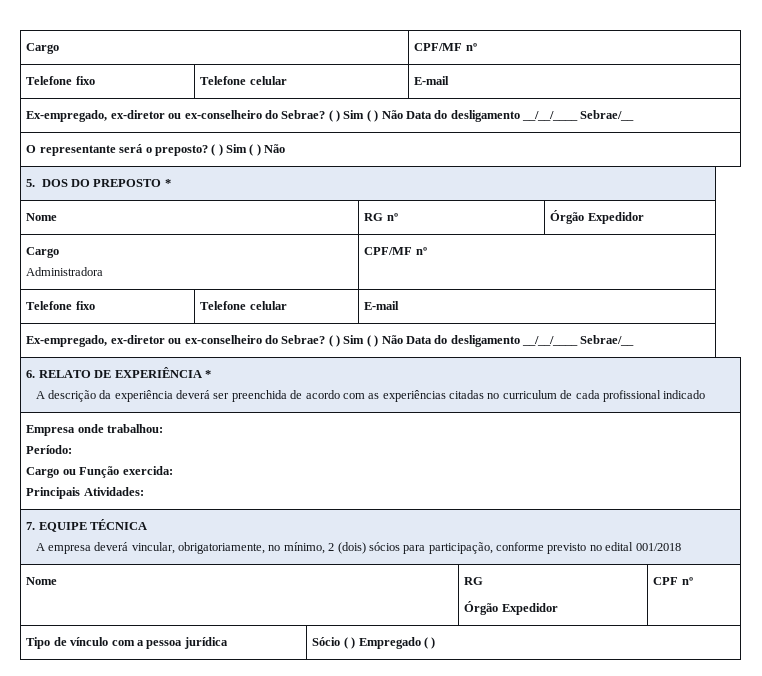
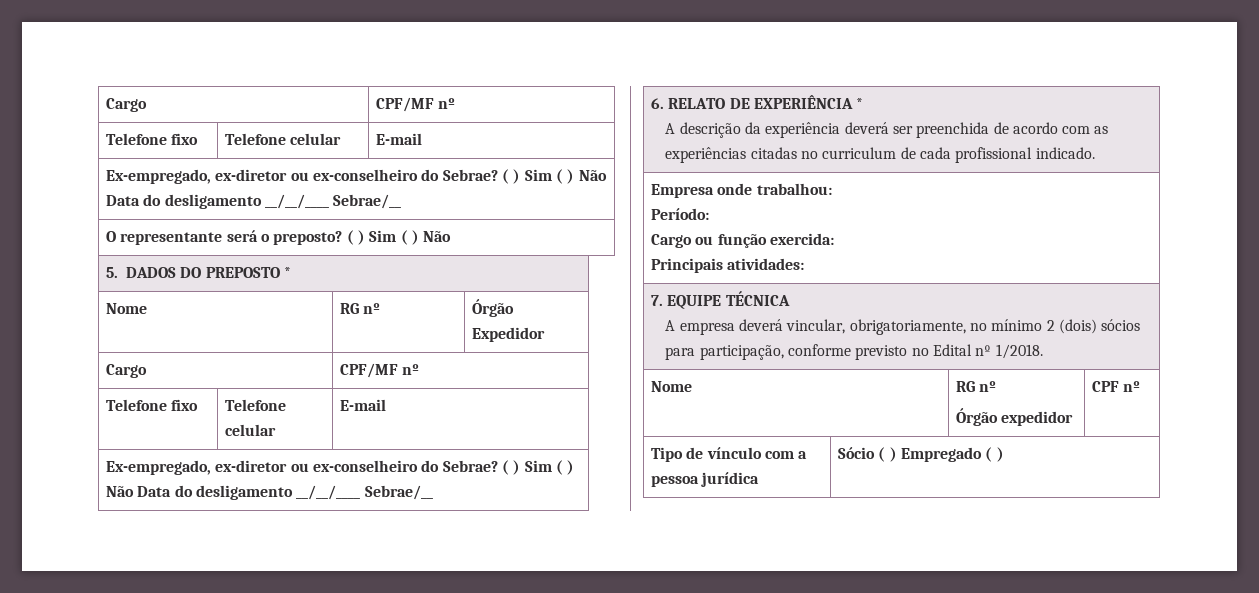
- 5. DOS DO PREPOSTO *
+ 5. DADOS DO PREPOSTO *
  Nome | RG nº | Órgão Expedidor
- Cargo
- Administradora | CPF/MF nº
+ Cargo | CPF/MF nº
  6. RELATO DE EXPERIÊNCIA *
- A descrição da experiência deverá ser preenchida de acordo com as experiências citadas no curriculum de cada profissional indicado
+ A descrição da experiência deverá ser preenchida de acordo com as experiências citadas no curriculum de cada profissional indicado.
  Empresa onde trabalhou:
  Período:
- Cargo ou Função exercida:
- Principais Atividades:
+ Cargo ou função exercida:
+ Principais atividades:
  7. EQUIPE TÉCNICA
- A empresa deverá vincular, obrigatoriamente, no mínimo, 2 (dois) sócios para participação, conforme previsto no edital 001/2018
- Nome | RG
- Órgão Expedidor | CPF nº
+ A empresa deverá vincular, obrigatoriamente, no mínimo 2 (dois) sócios para participação, conforme previsto no Edital nº 1/2018.
+ Nome | RG nº
+ Órgão expedidor | CPF nº

